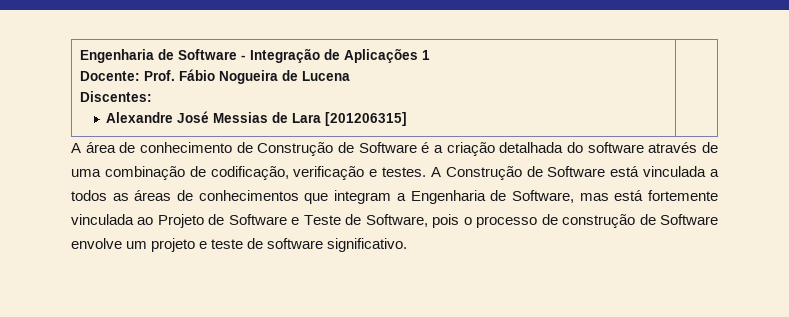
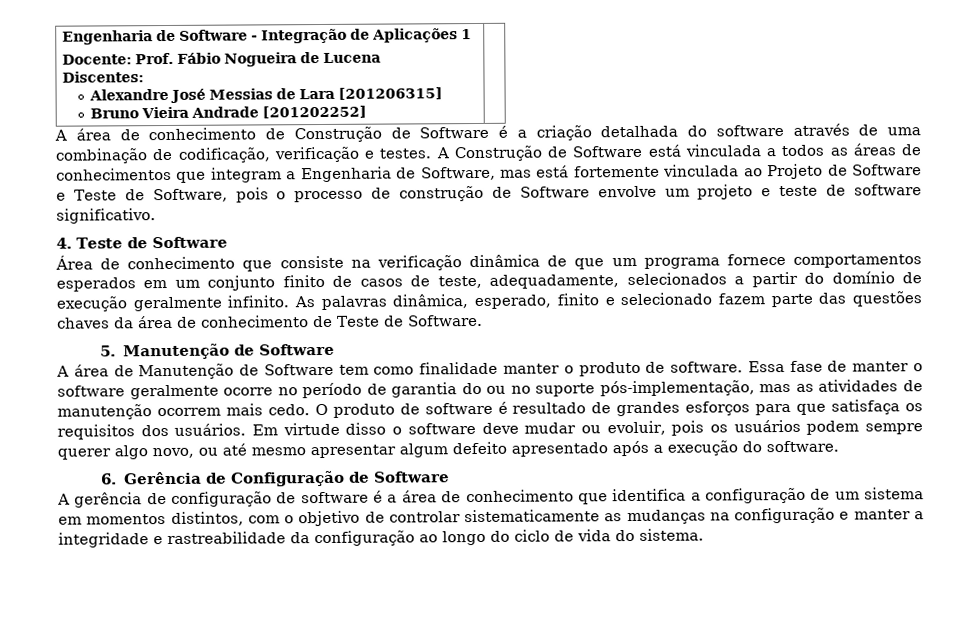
  Engenharia de Software - Integração de Aplicações 1
  Docente: Prof. Fábio Nogueira de Lucena
  Discentes:
- Alexandre José Messias de Lara [201206315] |
+ Alexandre José Messias de Lara [201206315]
+ Bruno Vieira Andrade [201202252] |
+ 4. Teste de Software
+ Área de conhecimento que consiste na verificação dinâmica de que um programa fornece comportamentos esperados em um conjunto finito de casos de teste, adequadamente, selecionados a partir do domínio de execução geralmente infinito. As palavras dinâmica, esperado, finito e selecionado fazem parte das questões chaves da área de conhecimento de Teste de Software.
+ 5. Manutenção de Software
+ A área de Manutenção de Software tem como finalidade manter o produto de software. Essa fase de manter o software geralmente ocorre no período de garantia do ou no suporte pós-implementação, mas as atividades de manutenção ocorrem mais cedo. O produto de software é resultado de grandes esforços para que satisfaça os requisitos dos usuários. Em virtude disso o software deve mudar ou evoluir, pois os usuários podem sempre querer algo novo, ou até mesmo apresentar algum defeito apresentado após a execução do software.
+ 6. Gerência de Configuração de Software
+ A gerência de configuração de software é a área de conhecimento que identifica a configuração de um sistema em momentos distintos, com o objetivo de controlar sistematicamente as mudanças na configuração e manter a integridade e rastreabilidade da configuração ao longo do ciclo de vida do sistema.

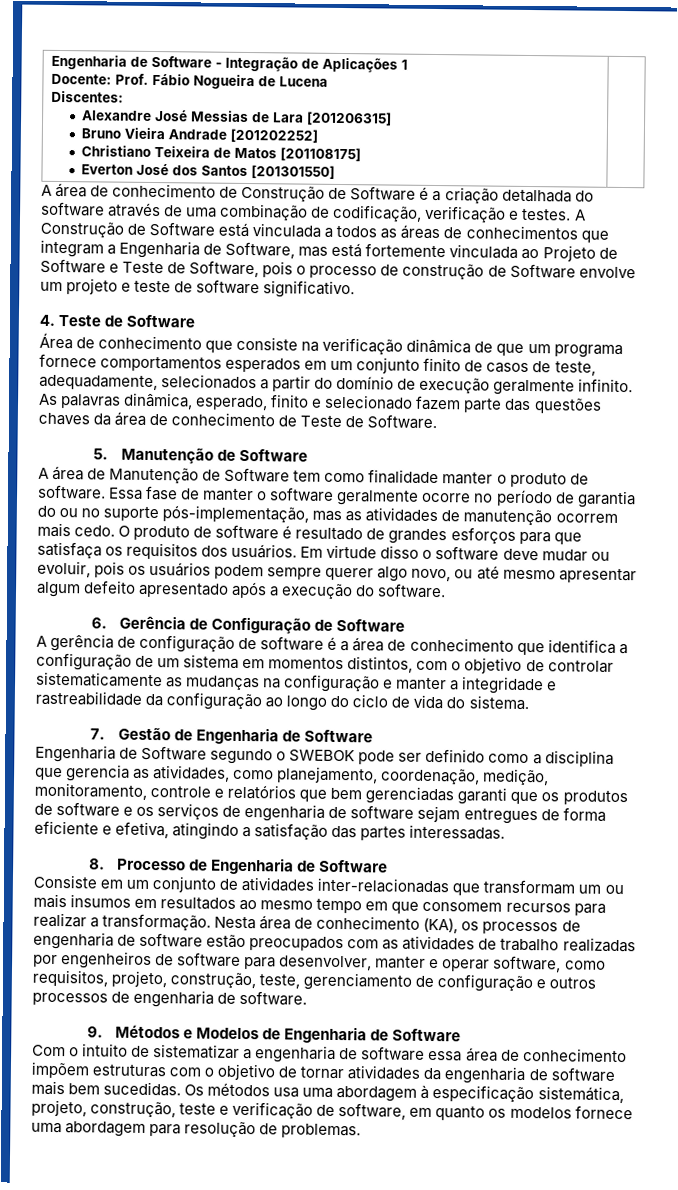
  Engenharia de Software - Integração de Aplicações 1
  Docente: Prof. Fábio Nogueira de Lucena
  Discentes:
  Alexandre José Messias de Lara [201206315]
- Bruno Vieira Andrade [201202252] |
+ Bruno Vieira Andrade [201202252]
+ Christiano Teixeira de Matos [201108175]
+ Everton José dos Santos [201301550] |
+ 7. Gestão de Engenharia de Software
+ Engenharia de Software segundo o SWEBOK pode ser definido como a disciplina que gerencia as atividades, como planejamento, coordenação, medição, monitoramento, controle e relatórios que bem gerenciadas garanti que os produtos de software e os serviços de engenharia de software sejam entregues de forma eficiente e efetiva, atingindo a satisfação das partes interessadas.
+ 8. Processo de Engenharia de Software
+ Consiste em um conjunto de atividades inter-relacionadas que transformam um ou mais insumos em resultados ao mesmo tempo em que consomem recursos para realizar a transformação. Nesta área de conhecimento (KA), os processos de engenharia de software estão preocupados com as atividades de trabalho realizadas por engenheiros de software para desenvolver, manter e operar software, como requisitos, projeto, construção, teste, gerenciamento de configuração e outros processos de engenharia de software.
+ 9. Métodos e Modelos de Engenharia de Software
+ Com o intuito de sistematizar a engenharia de software essa área de conhecimento impõem estruturas com o objetivo de tornar atividades da engenharia de software mais bem sucedidas. Os métodos usa uma abordagem à especificação sistemática, projeto, construção, teste e verificação de software, em quanto os modelos fornece uma abordagem para resolução de problemas.

